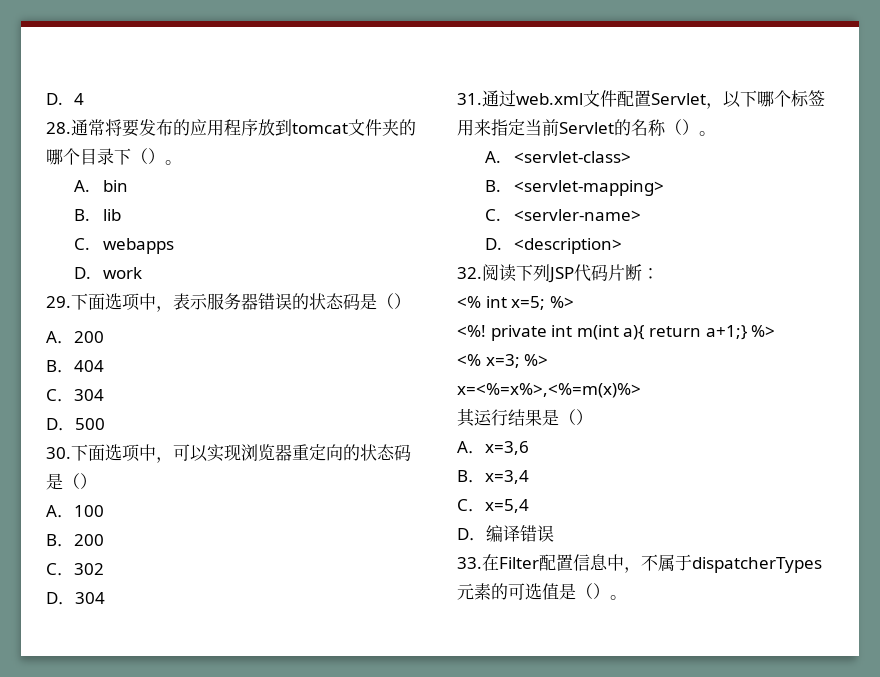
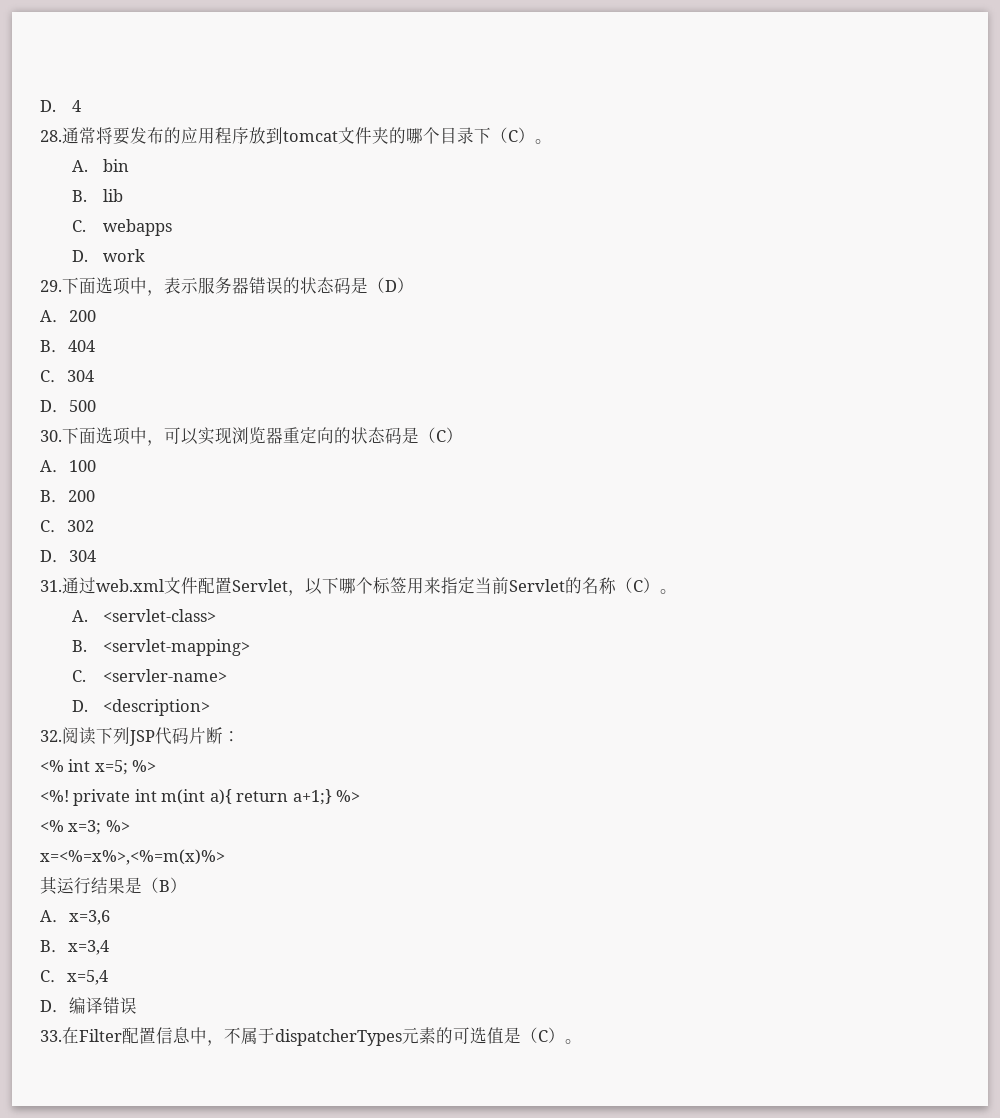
- 28.通常将要发布的应用程序放到tomcat文件夹的哪个目录下（）。
+ 28.通常将要发布的应用程序放到tomcat文件夹的哪个目录下（C）。
- 29.下面选项中，表示服务器错误的状态码是（）
+ 29.下面选项中，表示服务器错误的状态码是（D）
- 30.下面选项中，可以实现浏览器重定向的状态码是（）
+ 30.下面选项中，可以实现浏览器重定向的状态码是（C）
- 31.通过web.xml文件配置Servlet，以下哪个标签用来指定当前Servlet的名称（）。
+ 31.通过web.xml文件配置Servlet，以下哪个标签用来指定当前Servlet的名称（C）。
- 其运行结果是（）
+ 其运行结果是（B）
- 33.在Filter配置信息中，不属于dispatcherTypes元素的可选值是（）。
+ 33.在Filter配置信息中，不属于dispatcherTypes元素的可选值是（C）。

